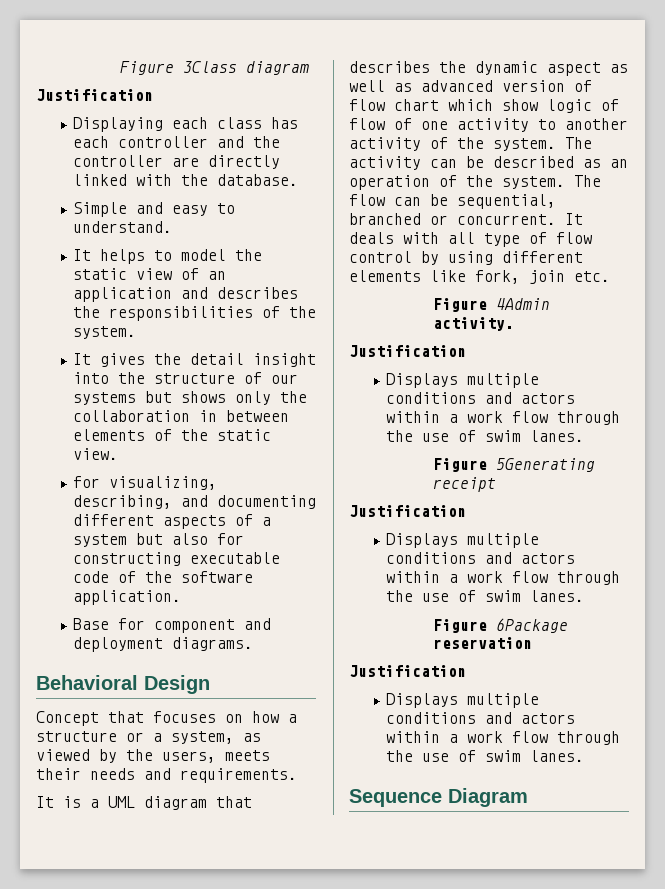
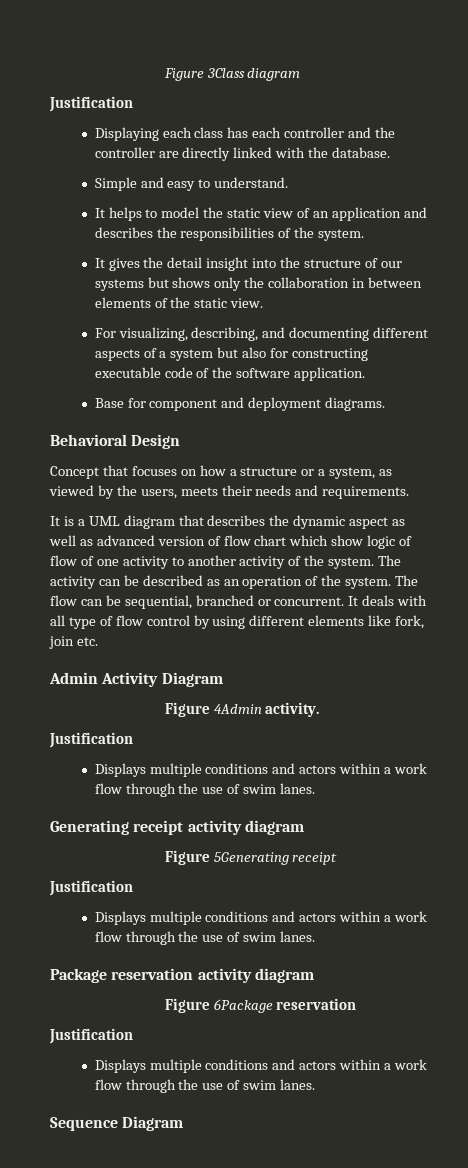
- for visualizing, describing, and documenting different aspects of a system but also for constructing executable code of the software application.
+ For visualizing, describing, and documenting different aspects of a system but also for constructing executable code of the software application.
+ Admin Activity Diagram
+ Generating receipt activity diagram
+ Package reservation activity diagram

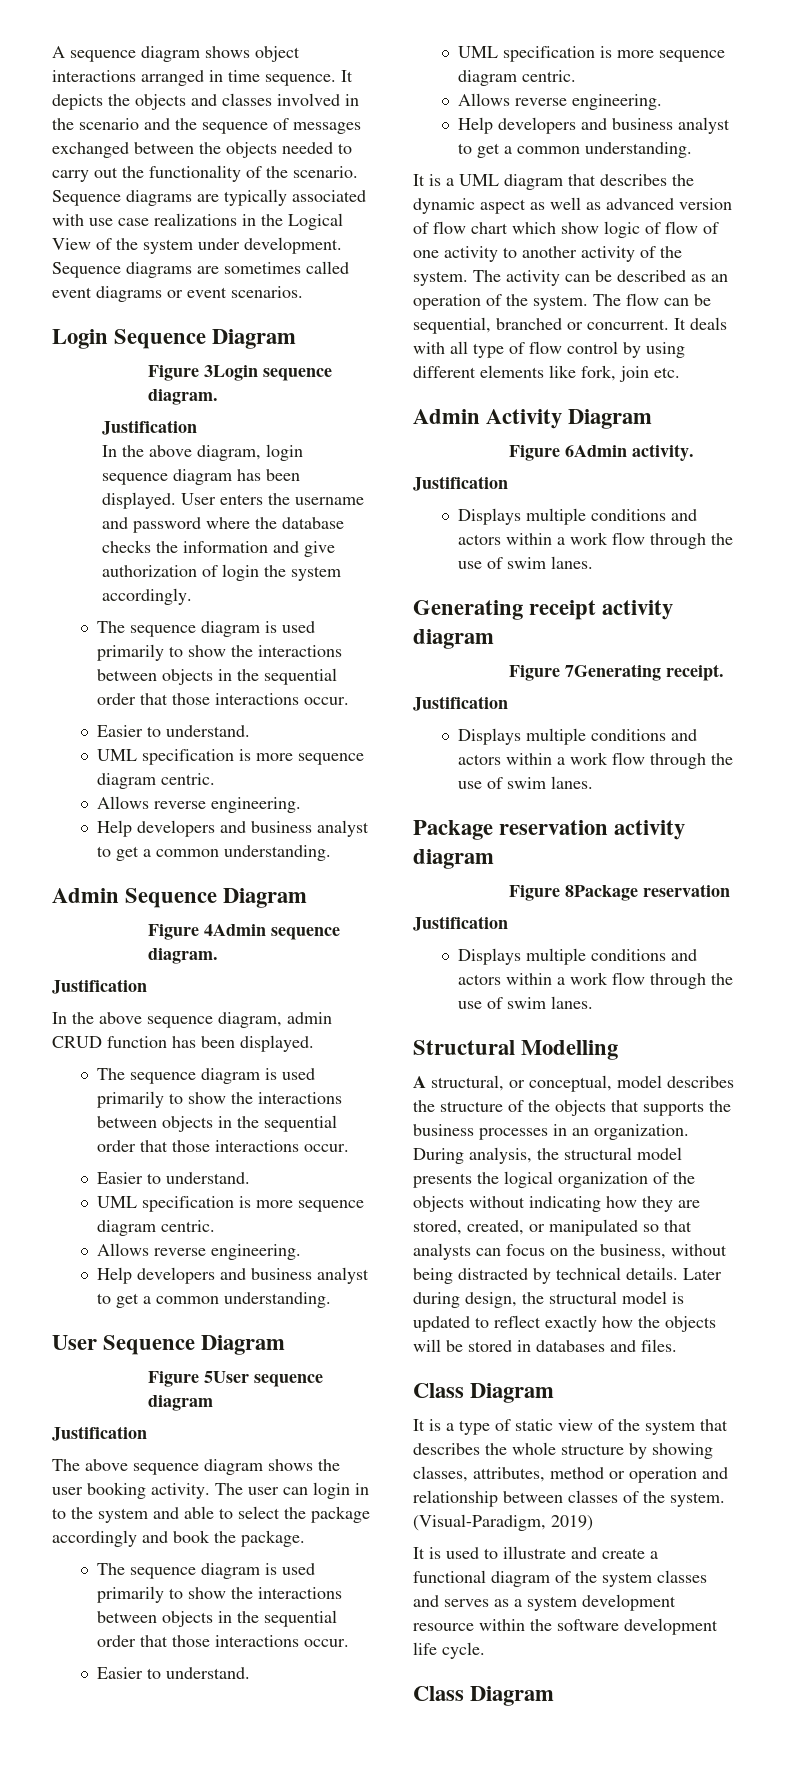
- Figure 3Class diagram
+ A sequence diagram shows object interactions arranged in time sequence. It depicts the objects and classes involved in the scenario and the sequence of messages exchanged between the objects needed to carry out the functionality of the scenario. Sequence diagrams are typically associated with use case realizations in the Logical View of the system under development. Sequence diagrams are sometimes called event diagrams or event scenarios.
+ Login Sequence Diagram
+ Figure 3Login sequence diagram.
  Justification
- Displaying each class has each controller and the controller are directly linked with the database.
- Simple and easy to understand.
- It helps to model the static view of an application and describes the responsibilities of the system.
- It gives the detail insight into the structure of our systems but shows only the collaboration in between elements of the static view.
- For visualizing, describing, and documenting different aspects of a system but also for constructing executable code of the software application.
- Base for component and deployment diagrams.
- Behavioral Design
- Concept that focuses on how a structure or a system, as viewed by the users, meets their needs and requirements.
+ In the above diagram, login sequence diagram has been displayed. User enters the username and password where the database checks the information and give authorization of login the system accordingly.
+ The sequence diagram is used primarily to show the interactions between objects in the sequential order that those interactions occur.
+ Easier to understand.
+ UML specification is more sequence diagram centric.
+ Allows reverse engineering.
+ Help developers and business analyst to get a common understanding.
+ Admin Sequence Diagram
+ Figure 4Admin sequence diagram.
+ Justification
+ In the above sequence diagram, admin CRUD function has been displayed.
+ The sequence diagram is used primarily to show the interactions between objects in the sequential order that those interactions occur.
+ Easier to understand.
+ UML specification is more sequence diagram centric.
+ Allows reverse engineering.
+ Help developers and business analyst to get a common understanding.
+ User Sequence Diagram
+ Figure 5User sequence diagram
+ Justification
+ The above sequence diagram shows the user booking activity. The user can login in to the system and able to select the package accordingly and book the package.
+ The sequence diagram is used primarily to show the interactions between objects in the sequential order that those interactions occur.
+ Easier to understand.
+ UML specification is more sequence diagram centric.
+ Allows reverse engineering.
+ Help developers and business analyst to get a common understanding.
- Figure 4Admin activity.
+ Figure 6Admin activity.
- Figure 5Generating receipt
+ Figure 7Generating receipt.
- Figure 6Package reservation
+ Figure 8Package reservation
- Sequence Diagram
+ Structural Modelling
+ A structural, or conceptual, model describes the structure of the objects that supports the business processes in an organization. During analysis, the structural model presents the logical organization of the objects without indicating how they are stored, created, or manipulated so that analysts can focus on the business, without being distracted by technical details. Later during design, the structural model is updated to reflect exactly how the objects will be stored in databases and files.
+ Class Diagram
+ It is a type of static view of the system that describes the whole structure by showing classes, attributes, method or operation and relationship between classes of the system. (Visual-Paradigm, 2019)
+ It is used to illustrate and create a functional diagram of the system classes and serves as a system development resource within the software development life cycle.
+ Class Diagram

